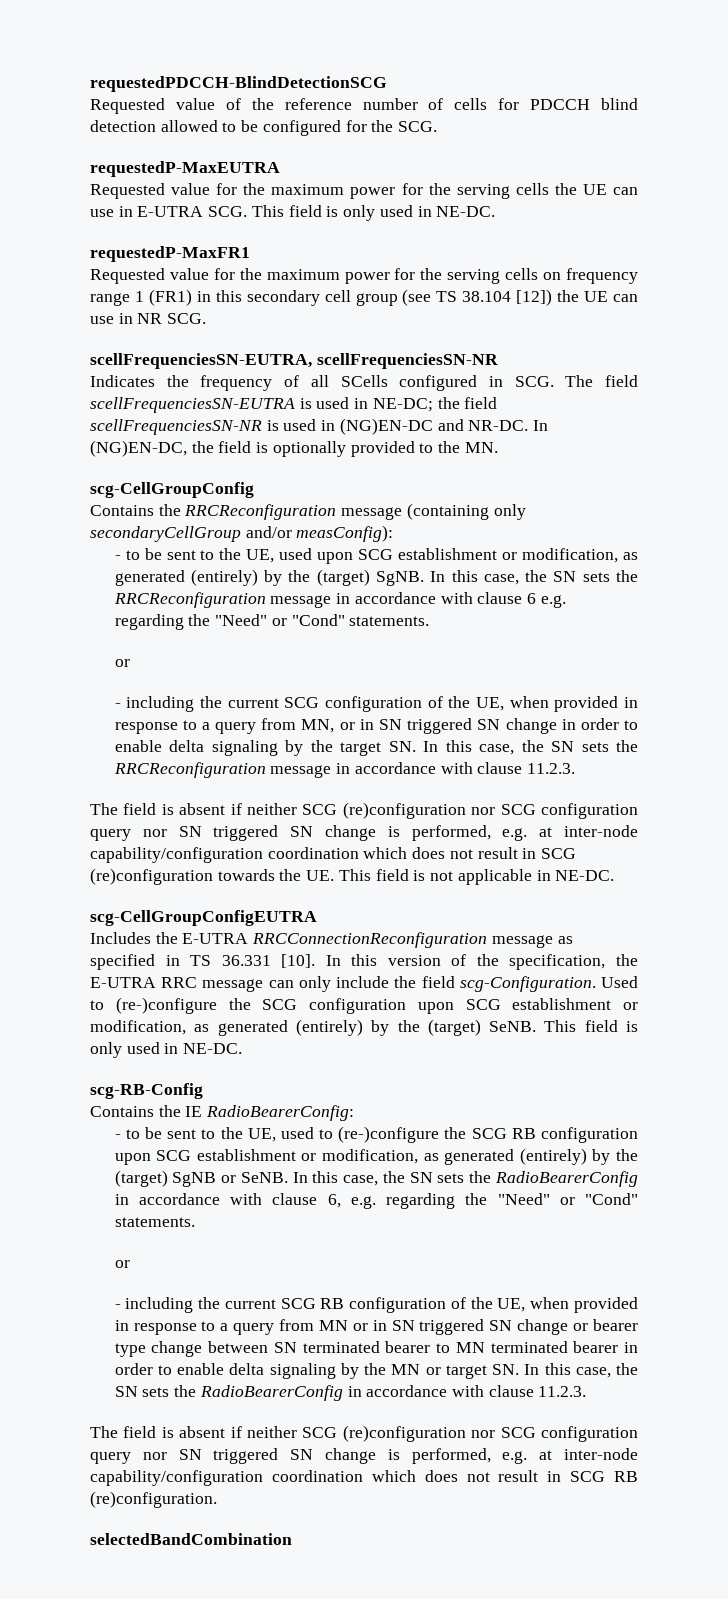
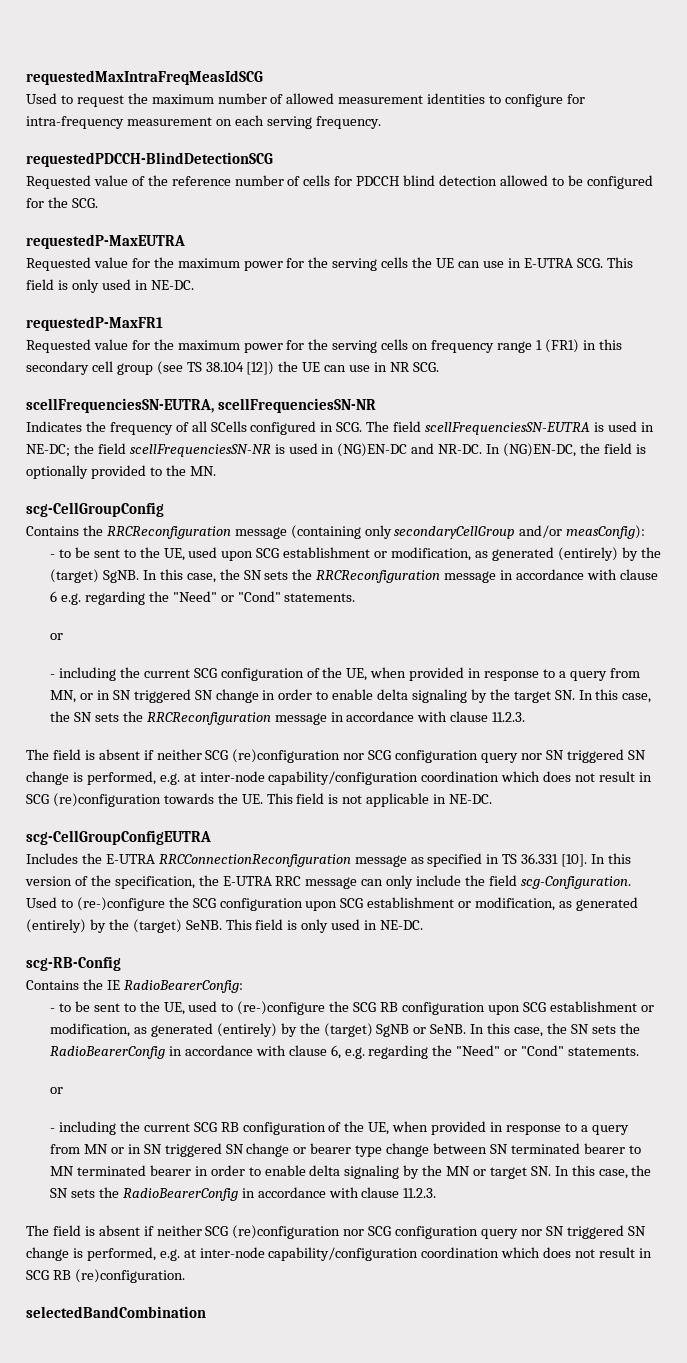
+ requestedMaxIntraFreqMeasIdSCG
+ Used to request the maximum number of allowed measurement identities to configure for intra-frequency measurement on each serving frequency.

